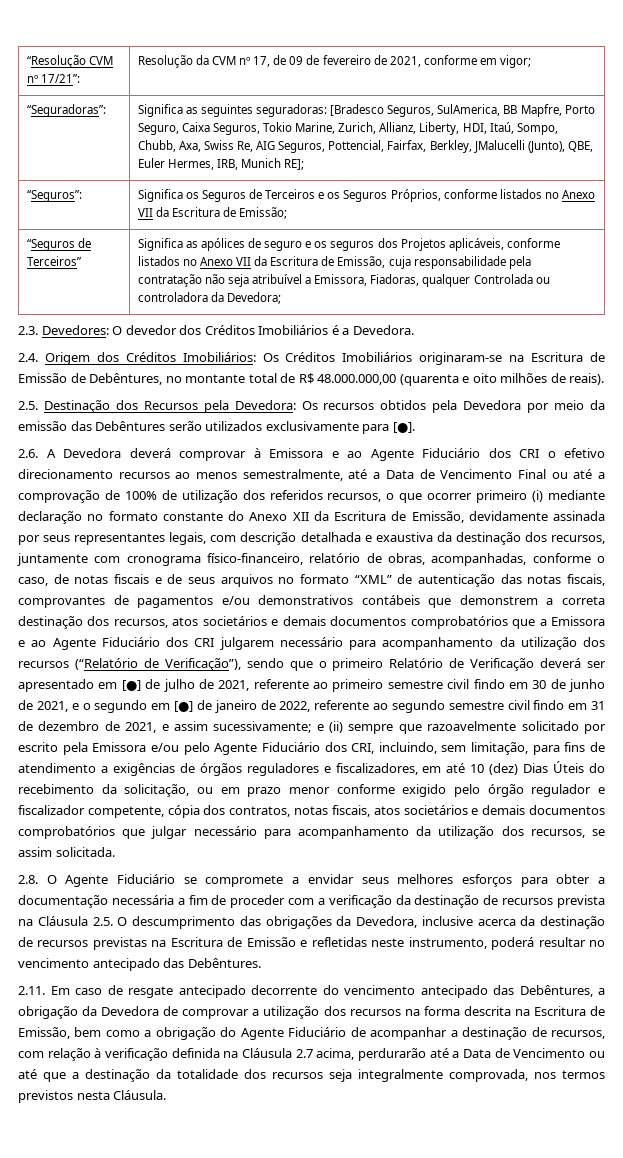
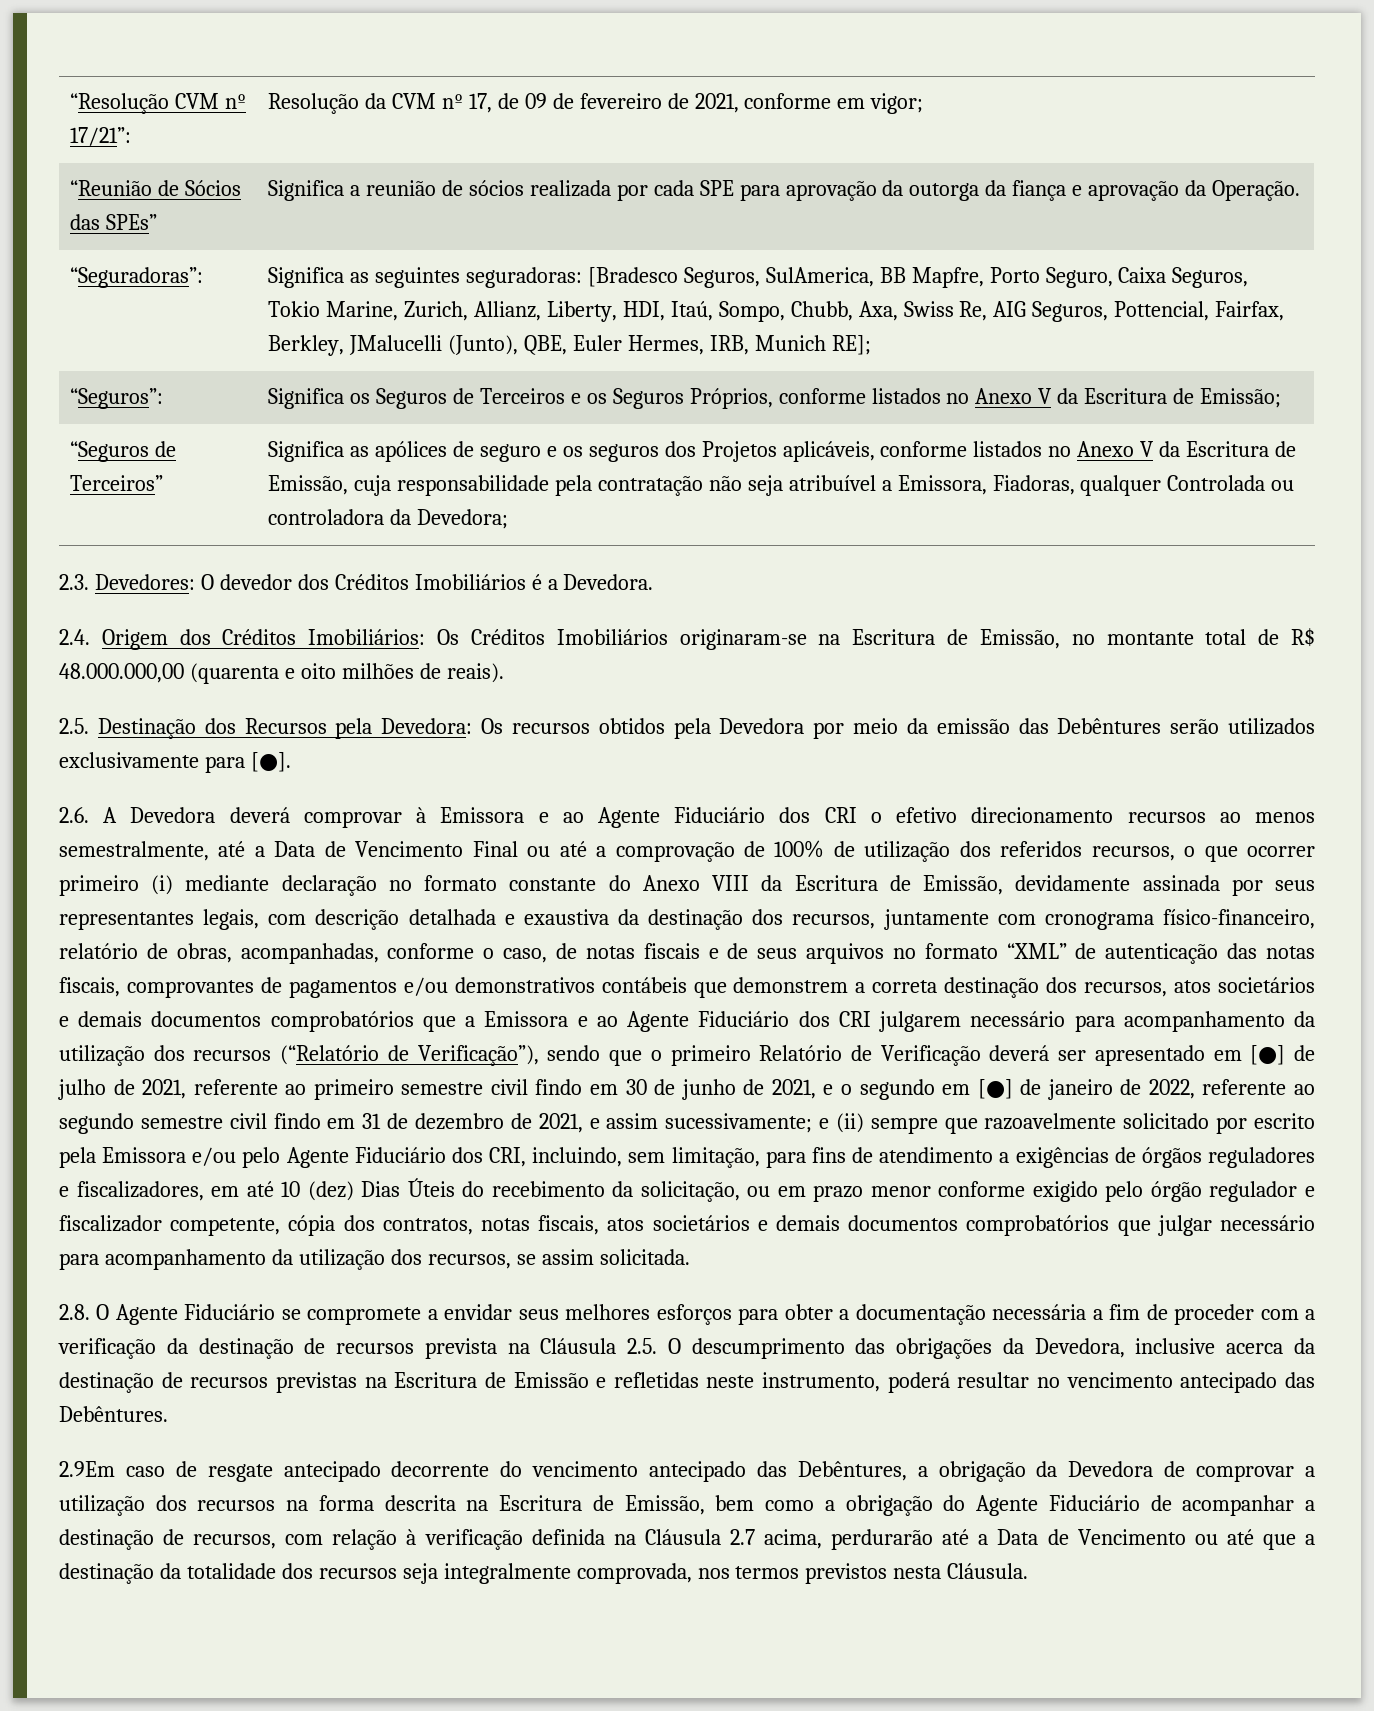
+ “Reunião de Sócios das SPEs” | Significa a reunião de sócios realizada por cada SPE para aprovação da outorga da fiança e aprovação da Operação.
- “Seguros”: | Significa os Seguros de Terceiros e os Seguros Próprios, conforme listados no Anexo VII da Escritura de Emissão;
+ “Seguros”: | Significa os Seguros de Terceiros e os Seguros Próprios, conforme listados no Anexo V da Escritura de Emissão;
- “Seguros de Terceiros” | Significa as apólices de seguro e os seguros dos Projetos aplicáveis, conforme listados no Anexo VII da Escritura de Emissão, cuja responsabilidade pela contratação não seja atribuível a Emissora, Fiadoras, qualquer Controlada ou controladora da Devedora;
+ “Seguros de Terceiros” | Significa as apólices de seguro e os seguros dos Projetos aplicáveis, conforme listados no Anexo V da Escritura de Emissão, cuja responsabilidade pela contratação não seja atribuível a Emissora, Fiadoras, qualquer Controlada ou controladora da Devedora;
- 2.4. Origem dos Créditos Imobiliários: Os Créditos Imobiliários originaram-se na Escritura de Emissão de Debêntures, no montante total de R$ 48.000.000,00 (quarenta e oito milhões de reais).
+ 2.4. Origem dos Créditos Imobiliários: Os Créditos Imobiliários originaram-se na Escritura de Emissão, no montante total de R$ 48.000.000,00 (quarenta e oito milhões de reais).
- 2.6. A Devedora deverá comprovar à Emissora e ao Agente Fiduciário dos CRI o efetivo direcionamento recursos ao menos semestralmente, até a Data de Vencimento Final ou até a comprovação de 100% de utilização dos referidos recursos, o que ocorrer primeiro (i) mediante declaração no formato constante do Anexo XII da Escritura de Emissão, devidamente assinada por seus representantes legais, com descrição detalhada e exaustiva da destinação dos recursos, juntamente com cronograma físico-financeiro, relatório de obras, acompanhadas, conforme o caso, de notas fiscais e de seus arquivos no formato “XML” de autenticação das notas fiscais, comprovantes de pagamentos e/ou demonstrativos contábeis que demonstrem a correta destinação dos recursos, atos societários e demais documentos comprobatórios que a Emissora e ao Agente Fiduciário dos CRI julgarem necessário para acompanhamento da utilização dos recursos (“Relatório de Verificação”), sendo que o primeiro Relatório de Verificação deverá ser apresentado em [●] de julho de 2021, referente ao primeiro semestre civil findo em 30 de junho de 2021, e o segundo em [●] de janeiro de 2022, referente ao segundo semestre civil findo em 31 de dezembro de 2021, e assim sucessivamente;
+ 2.6. A Devedora deverá comprovar à Emissora e ao Agente Fiduciário dos CRI o efetivo direcionamento recursos ao menos semestralmente, até a Data de Vencimento Final ou até a comprovação de 100% de utilização dos referidos recursos, o que ocorrer primeiro (i) mediante declaração no formato constante do Anexo VIII da Escritura de Emissão, devidamente assinada por seus representantes legais, com descrição detalhada e exaustiva da destinação dos recursos, juntamente com cronograma físico-financeiro, relatório de obras, acompanhadas, conforme o caso, de notas fiscais e de seus arquivos no formato “XML” de autenticação das notas fiscais, comprovantes de pagamentos e/ou demonstrativos contábeis que demonstrem a correta destinação dos recursos, atos societários e demais documentos comprobatórios que a Emissora e ao Agente Fiduciário dos CRI julgarem necessário para acompanhamento da utilização dos recursos (“Relatório de Verificação”), sendo que o primeiro Relatório de Verificação deverá ser apresentado em [●] de julho de 2021, referente ao primeiro semestre civil findo em 30 de junho de 2021, e o segundo em [●] de janeiro de 2022, referente ao segundo semestre civil findo em 31 de dezembro de 2021, e assim sucessivamente;
- 2.11. Em caso de resgate antecipado decorrente do vencimento antecipado das Debêntures, a obrigação da Devedora de comprovar a utilização dos recursos na forma descrita na Escritura de Emissão, bem como a obrigação do Agente Fiduciário de acompanhar a destinação de recursos, com relação à verificação definida na Cláusula 2.7 acima, perdurarão até a Data de Vencimento ou até que a destinação da totalidade dos recursos seja integralmente comprovada, nos termos previstos nesta Cláusula.
+ 2.9Em caso de resgate antecipado decorrente do vencimento antecipado das Debêntures, a obrigação da Devedora de comprovar a utilização dos recursos na forma descrita na Escritura de Emissão, bem como a obrigação do Agente Fiduciário de acompanhar a destinação de recursos, com relação à verificação definida na Cláusula 2.7 acima, perdurarão até a Data de Vencimento ou até que a destinação da totalidade dos recursos seja integralmente comprovada, nos termos previstos nesta Cláusula.

